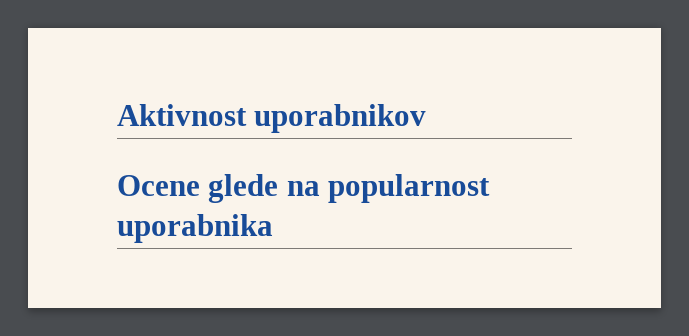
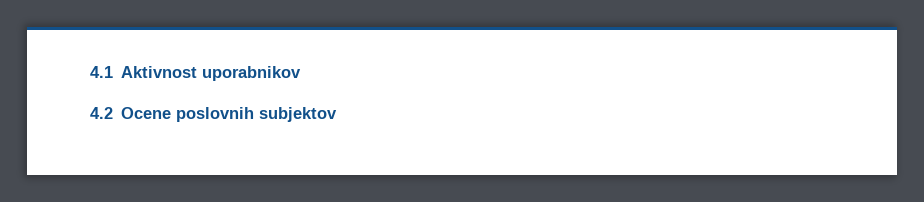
- Aktivnost uporabnikov
+ 4.1 Aktivnost uporabnikov
- Ocene glede na popularnost uporabnika
+ 4.2 Ocene poslovnih subjektov

